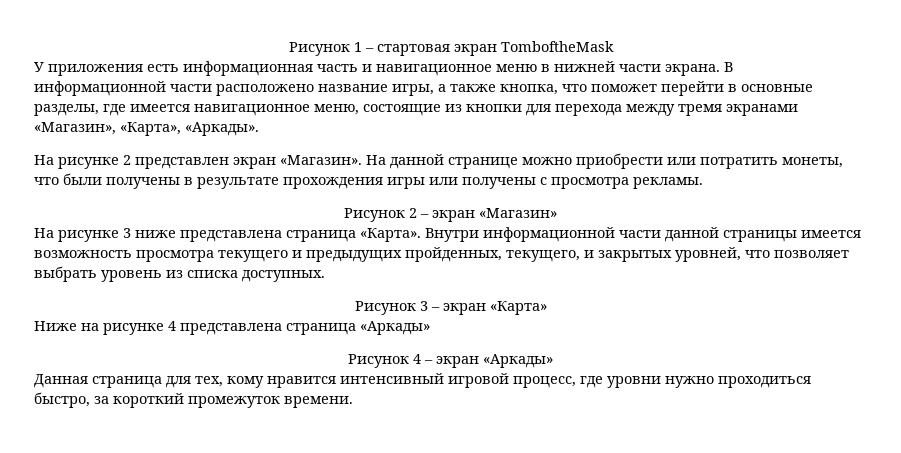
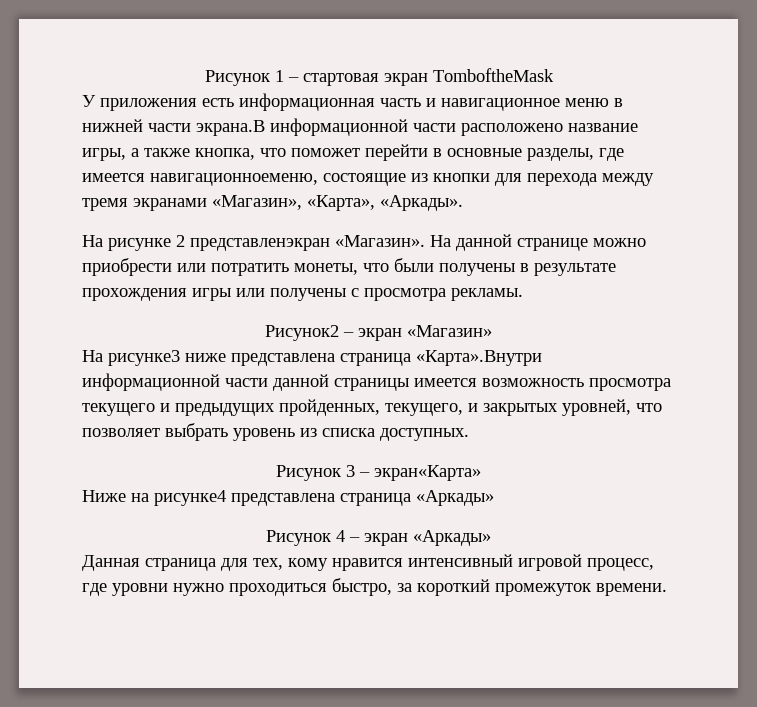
- У приложения есть информационная часть и навигационное меню в нижней части экрана. В информационной части расположено название игры, а также кнопка, что поможет перейти в основные разделы, где имеется навигационное меню, состоящие из кнопки для перехода между тремя экранами «Магазин», «Карта», «Аркады».
+ У приложения есть информационная часть и навигационное меню в нижней части экрана.В информационной части расположено название игры, а также кнопка, что поможет перейти в основные разделы, где имеется навигационноеменю, состоящие из кнопки для перехода между тремя экранами «Магазин», «Карта», «Аркады».
- На рисунке 2 представлен экран «Магазин».
+ На рисунке 2 представленэкран «Магазин».
- Рисунок 2 – экран «Магазин»
+ Рисунок2 – экран «Магазин»
- На рисунке 3 ниже представлена страница «Карта». Внутри информационной части данной страницы имеется возможность просмотра текущего и предыдущих пройденных, текущего, и закрытых уровней, что позволяет выбрать уровень из списка доступных.
+ На рисунке3 ниже представлена страница «Карта».Внутри информационной части данной страницы имеется возможность просмотра текущего и предыдущих пройденных, текущего, и закрытых уровней, что позволяет выбрать уровень из списка доступных.
- Рисунок 3 – экран «Карта»
+ Рисунок 3 – экран«Карта»
- Ниже на рисунке 4 представлена страница «Аркады»
+ Ниже на рисунке4 представлена страница «Аркады»

